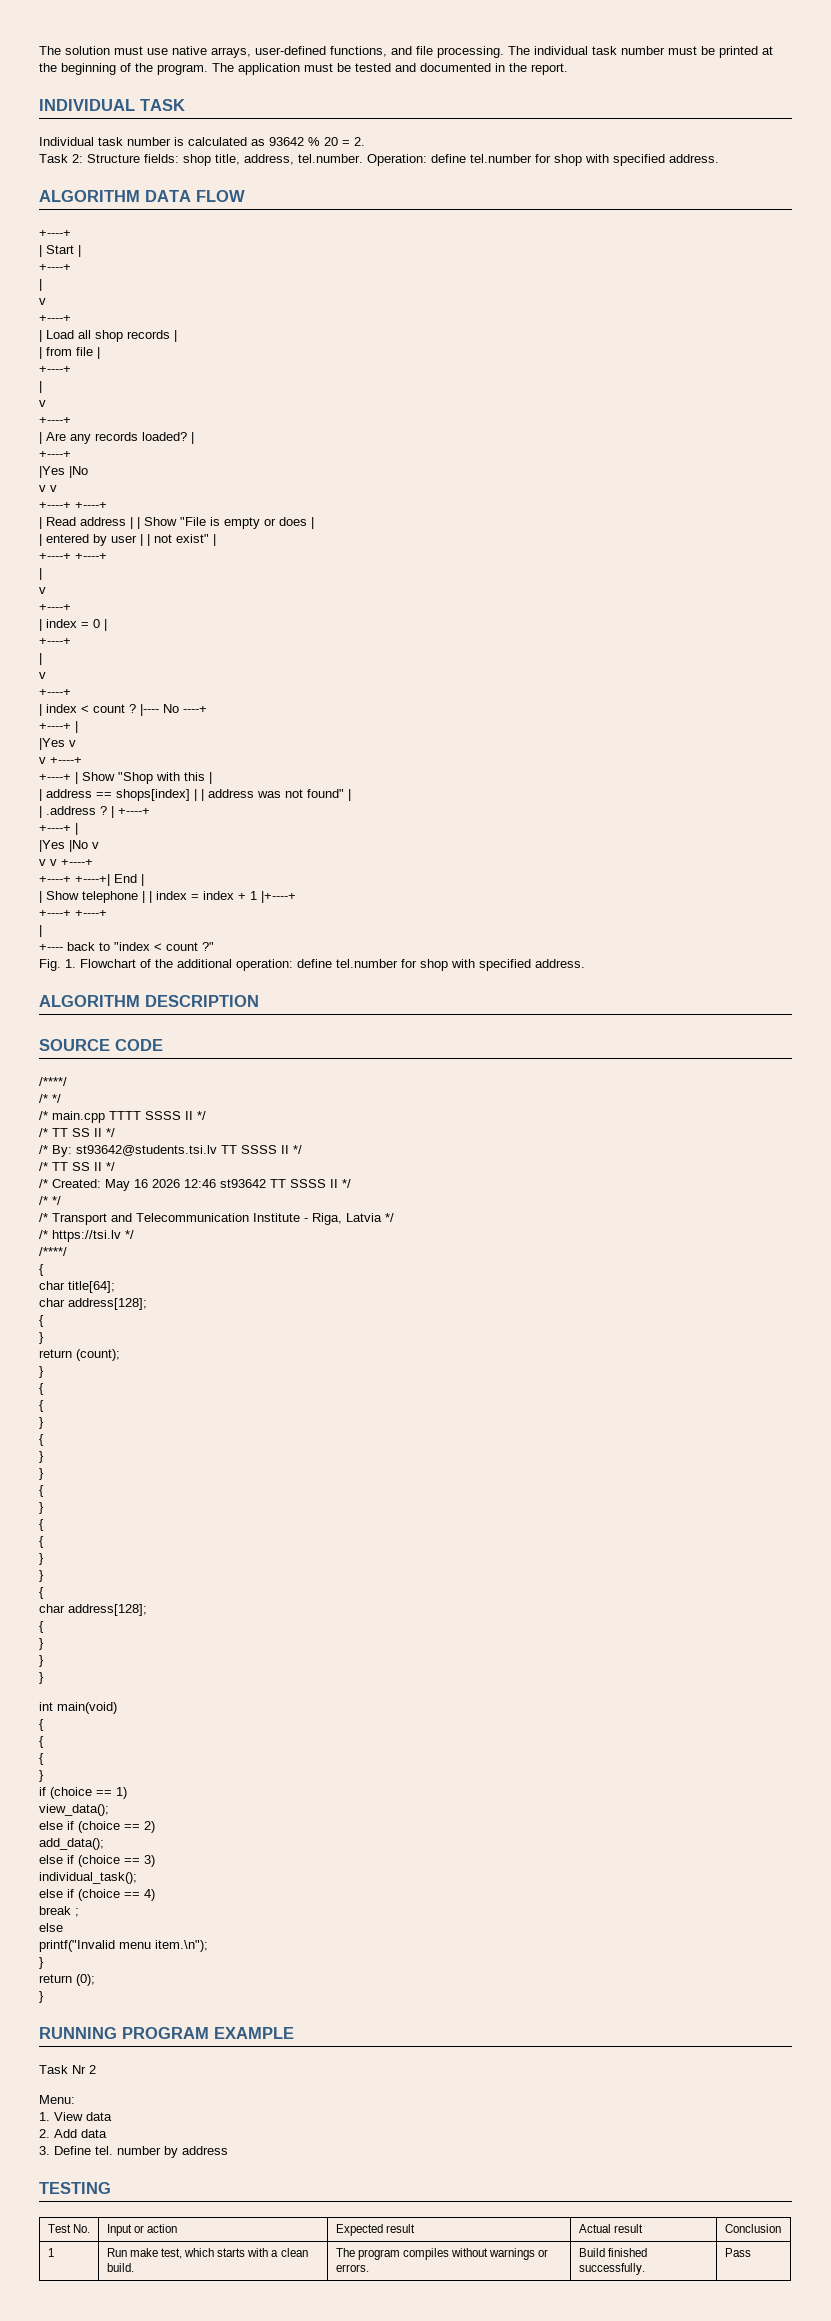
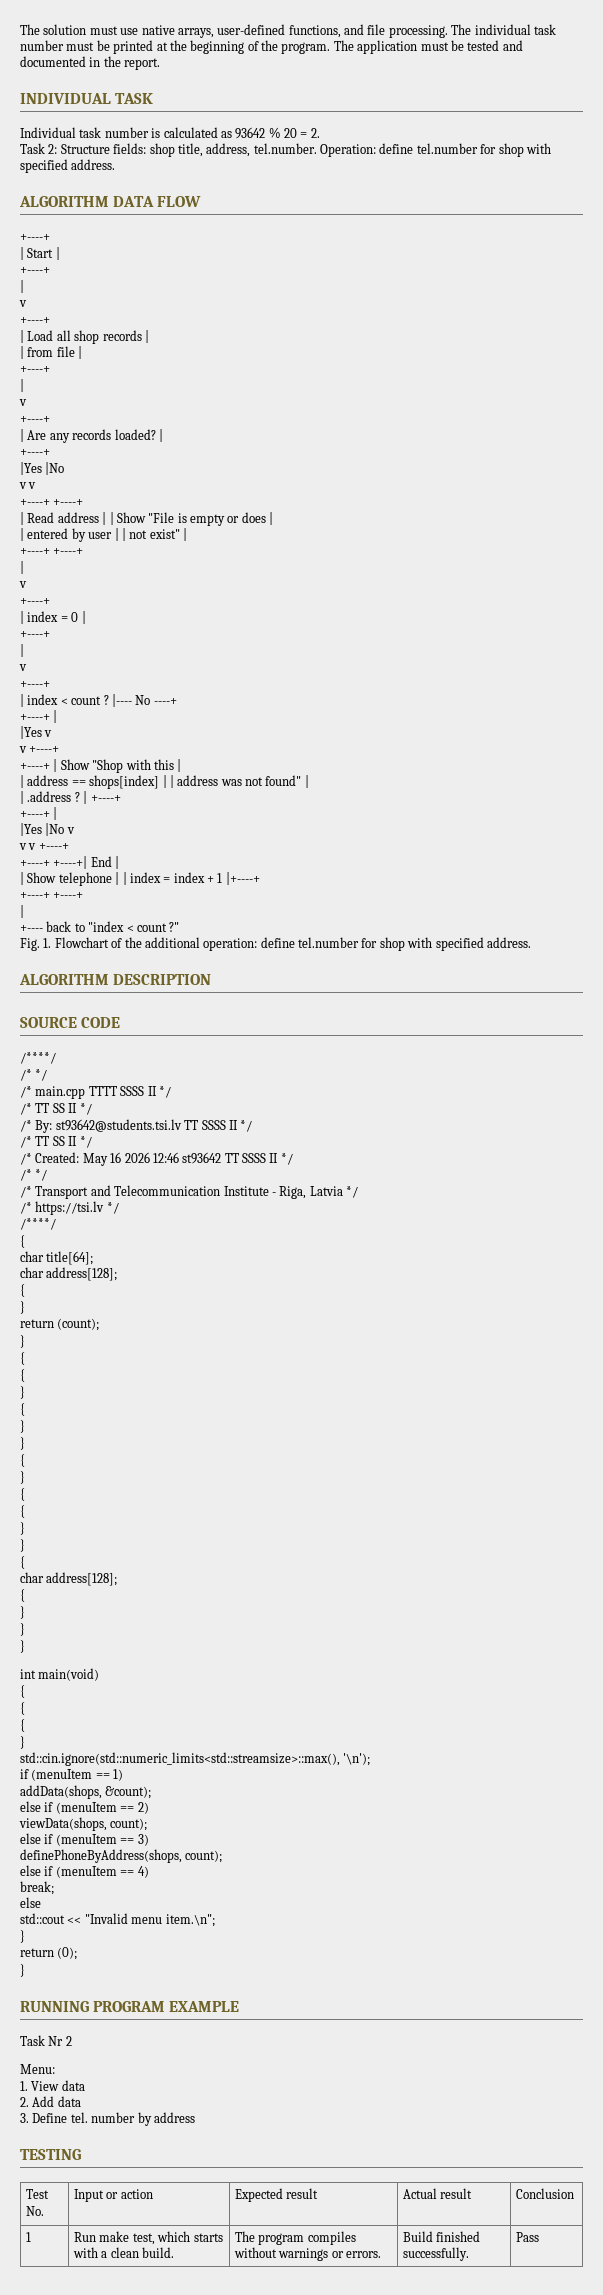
- if (choice == 1)
+ std::cin.ignore(std::numeric_limits<std::streamsize>::max(), '\n');
+ if (menuItem == 1)
- view_data();
- else if (choice == 2)
+ addData(shops, &count);
+ else if (menuItem == 2)
- add_data();
- else if (choice == 3)
+ viewData(shops, count);
+ else if (menuItem == 3)
- individual_task();
- else if (choice == 4)
+ definePhoneByAddress(shops, count);
+ else if (menuItem == 4)
- break ;
+ break;
- printf("Invalid menu item.\n");
+ std::cout << "Invalid menu item.\n";

